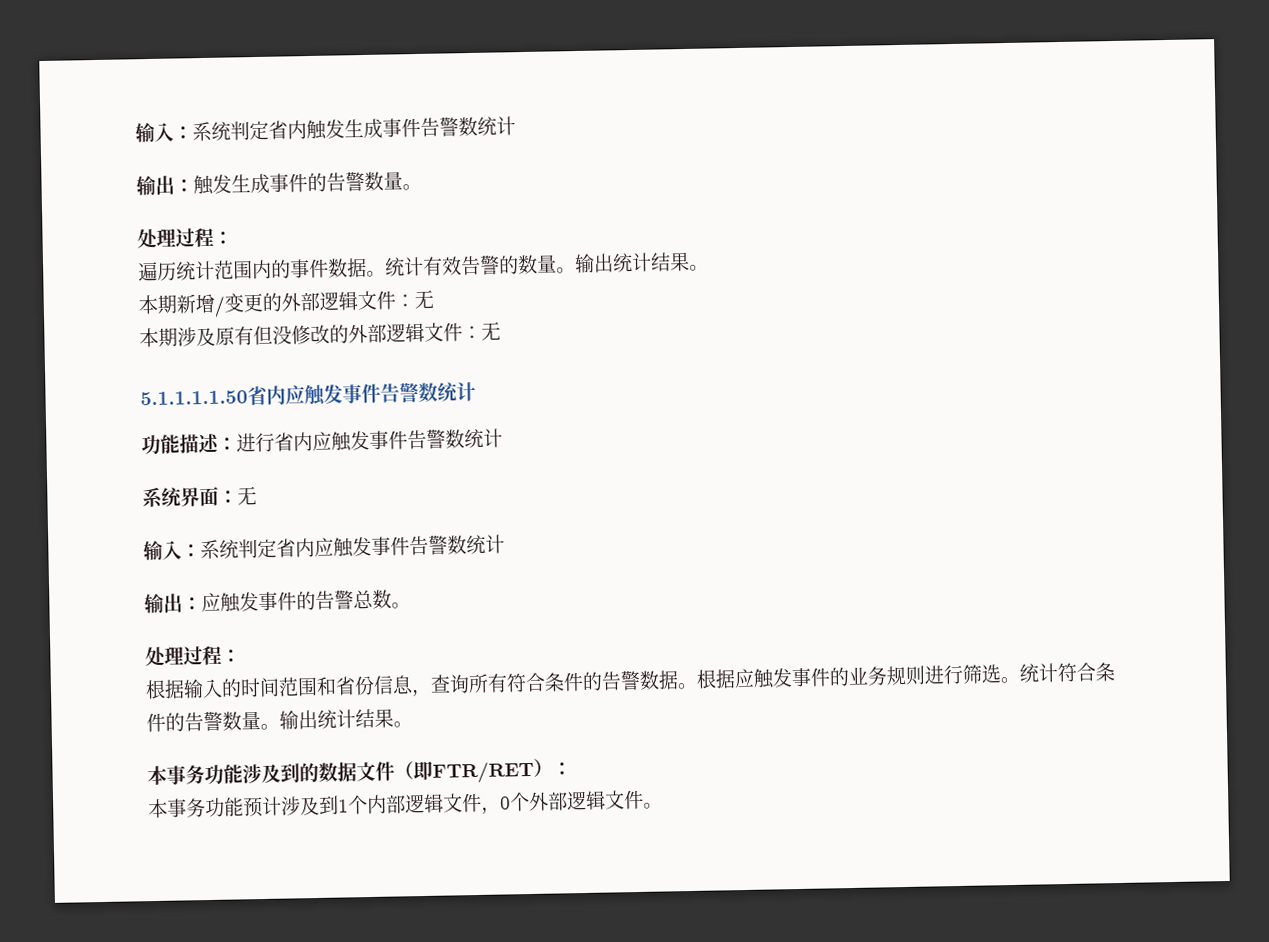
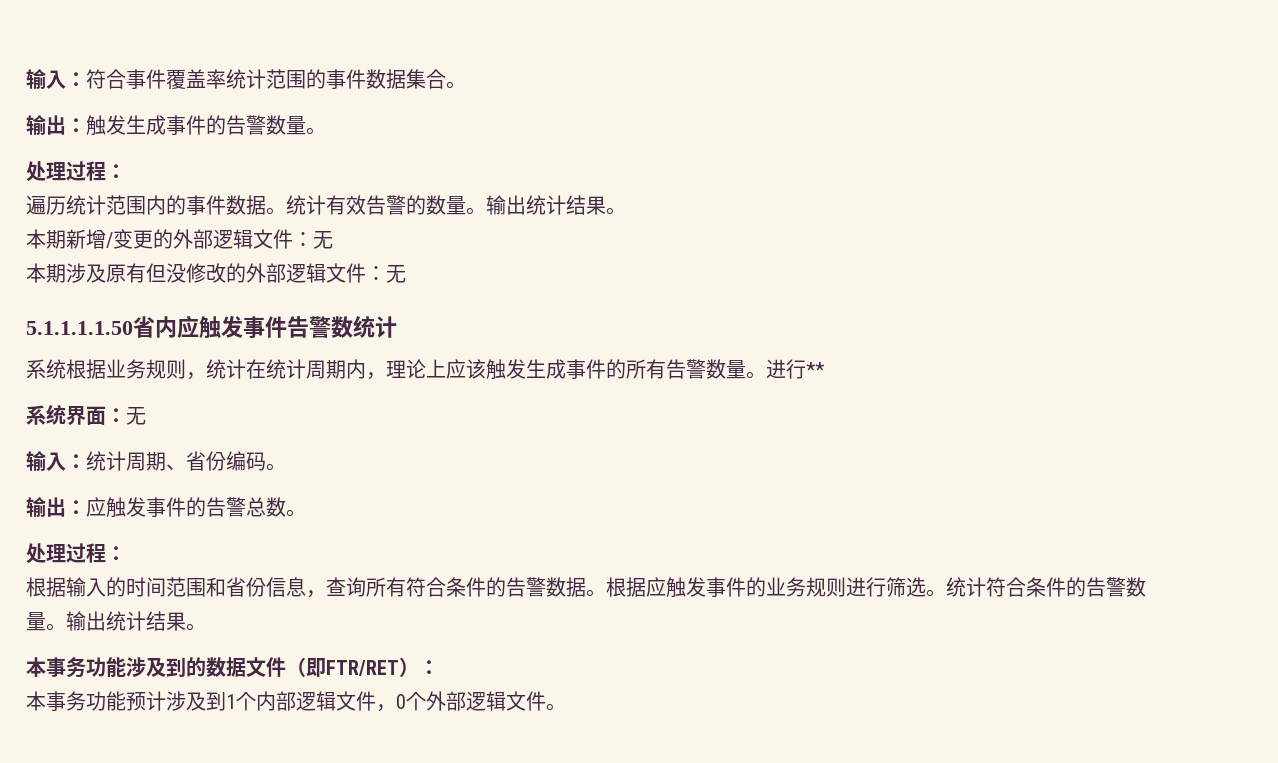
- 输入：系统判定省内触发生成事件告警数统计
+ 输入：符合事件覆盖率统计范围的事件数据集合。
- 功能描述：进行省内应触发事件告警数统计
+ 系统根据业务规则，统计在统计周期内，理论上应该触发生成事件的所有告警数量。进行**
- 输入：系统判定省内应触发事件告警数统计
+ 输入：统计周期、省份编码。

